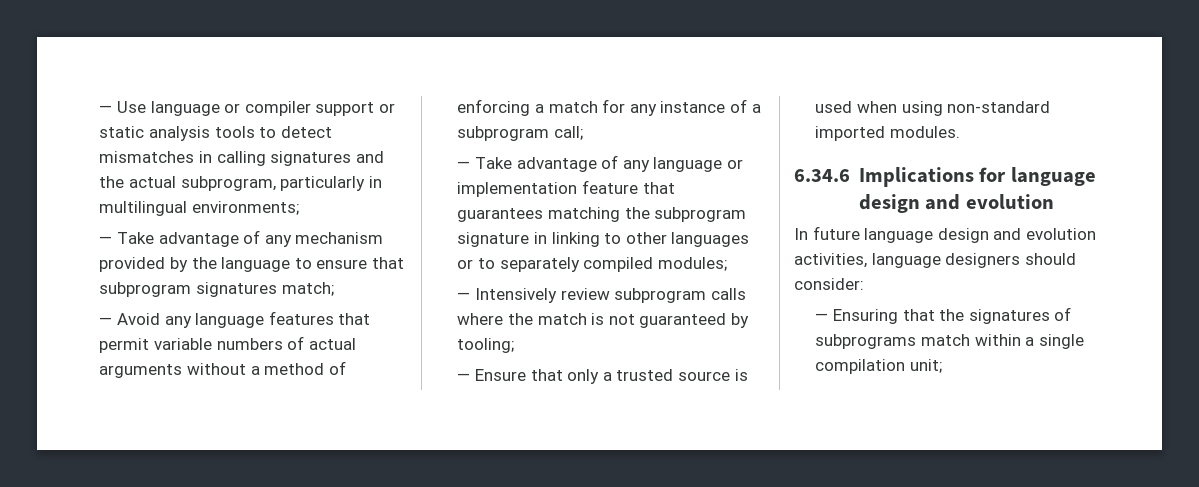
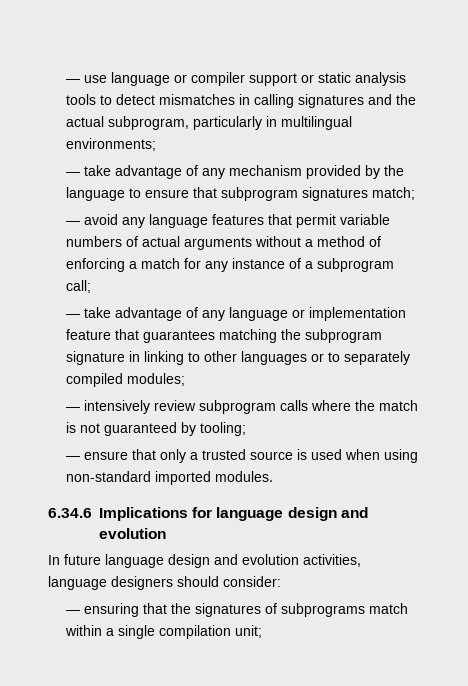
- — Use language or compiler support or static analysis tools to detect mismatches in calling signatures and the actual subprogram, particularly in multilingual environments;
+ — use language or compiler support or static analysis tools to detect mismatches in calling signatures and the actual subprogram, particularly in multilingual environments;
- — Take advantage of any mechanism provided by the language to ensure that subprogram signatures match;
+ — take advantage of any mechanism provided by the language to ensure that subprogram signatures match;
- — Avoid any language features that permit variable numbers of actual arguments without a method of enforcing a match for any instance of a subprogram call;
+ — avoid any language features that permit variable numbers of actual arguments without a method of enforcing a match for any instance of a subprogram call;
- — Take advantage of any language or implementation feature that guarantees matching the subprogram signature in linking to other languages or to separately compiled modules;
+ — take advantage of any language or implementation feature that guarantees matching the subprogram signature in linking to other languages or to separately compiled modules;
- — Intensively review subprogram calls where the match is not guaranteed by tooling;
+ — intensively review subprogram calls where the match is not guaranteed by tooling;
- — Ensure that only a trusted source is used when using non-standard imported modules.
+ — ensure that only a trusted source is used when using non-standard imported modules.
- — Ensuring that the signatures of subprograms match within a single compilation unit;
+ — ensuring that the signatures of subprograms match within a single compilation unit;

